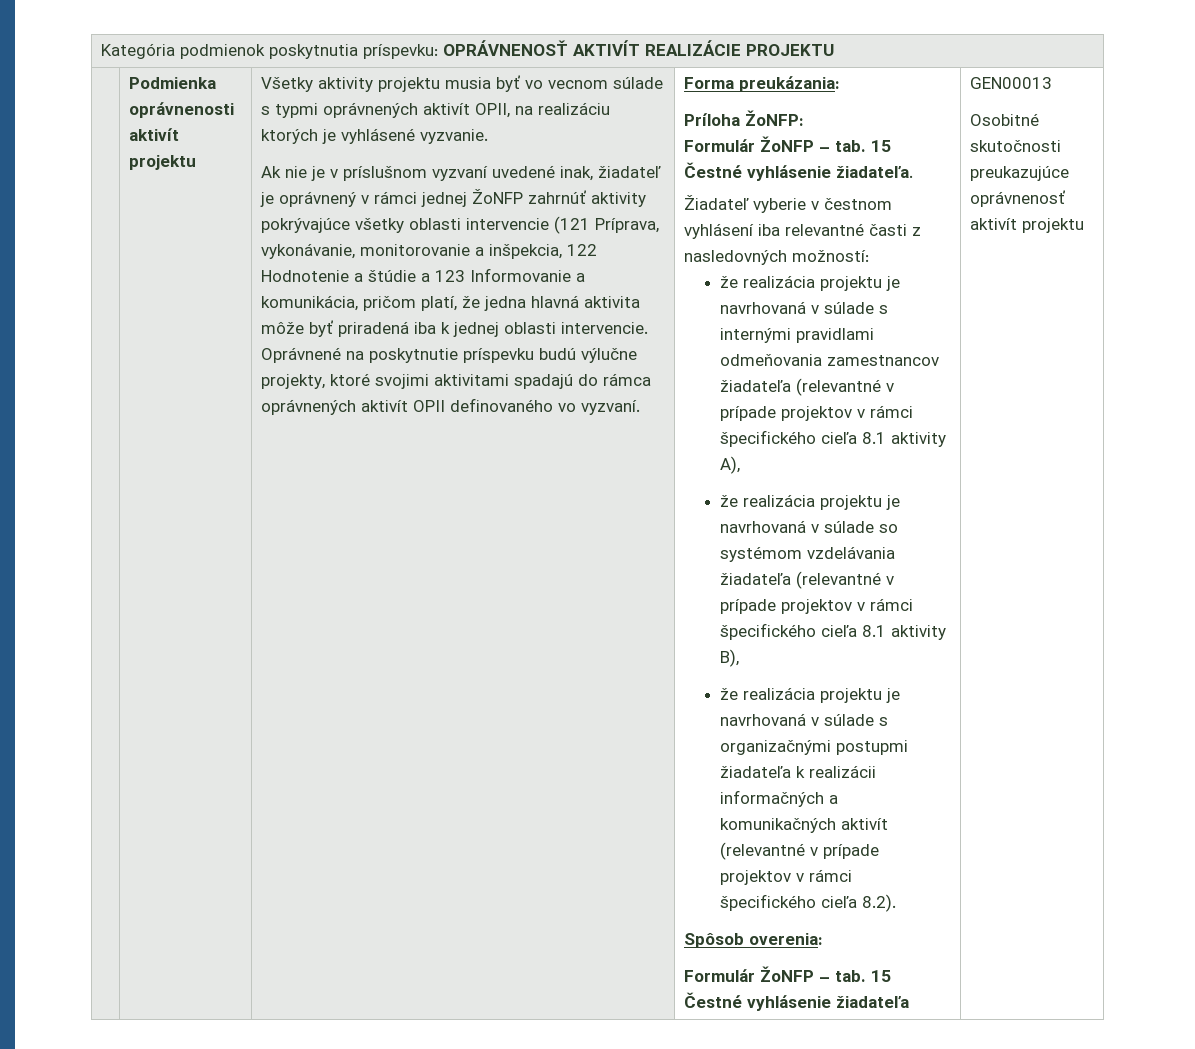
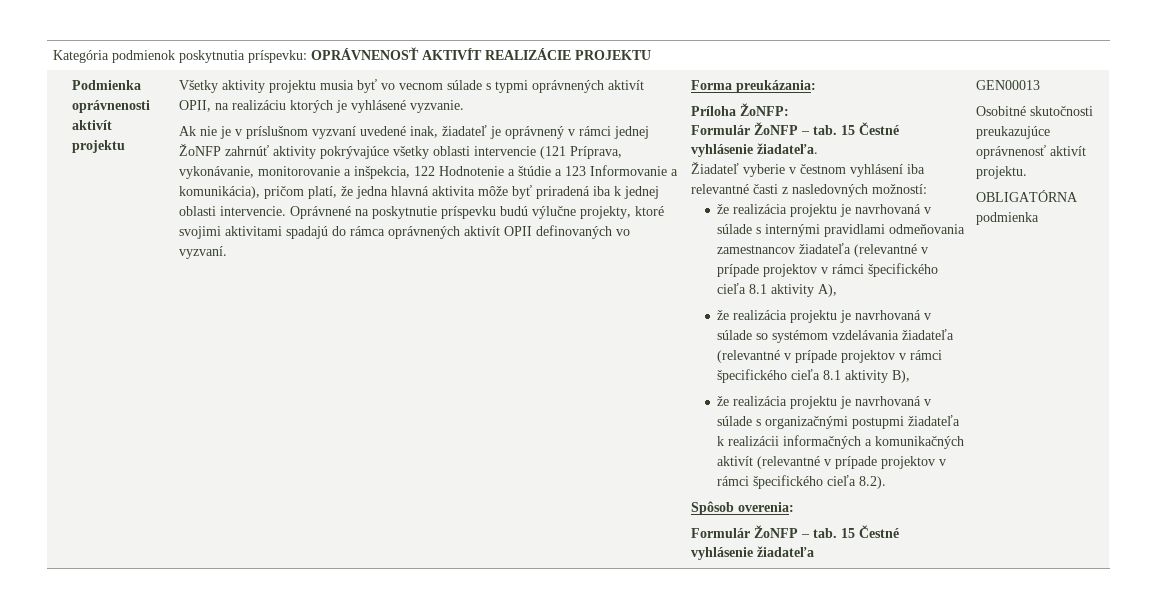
- Ak nie je v príslušnom vyzvaní uvedené inak, žiadateľ je oprávnený v rámci jednej ŽoNFP zahrnúť aktivity pokrývajúce všetky oblasti intervencie (121 Príprava, vykonávanie, monitorovanie a inšpekcia, 122 Hodnotenie a štúdie a 123 Informovanie a komunikácia, pričom platí, že jedna hlavná aktivita môže byť priradená iba k jednej oblasti intervencie.
+ Ak nie je v príslušnom vyzvaní uvedené inak, žiadateľ je oprávnený v rámci jednej ŽoNFP zahrnúť aktivity pokrývajúce všetky oblasti intervencie (121 Príprava, vykonávanie, monitorovanie a inšpekcia, 122 Hodnotenie a štúdie a 123 Informovanie a komunikácia), pričom platí, že jedna hlavná aktivita môže byť priradená iba k jednej oblasti intervencie.
- Oprávnené na poskytnutie príspevku budú výlučne projekty, ktoré svojimi aktivitami spadajú do rámca oprávnených aktivít OPII definovaného vo vyzvaní.
+ Oprávnené na poskytnutie príspevku budú výlučne projekty, ktoré svojimi aktivitami spadajú do rámca oprávnených aktivít OPII definovaných vo vyzvaní.
- Osobitné skutočnosti preukazujúce oprávnenosť aktivít projektu
+ Osobitné skutočnosti preukazujúce oprávnenosť aktivít projektu.
+ OBLIGATÓRNA podmienka

